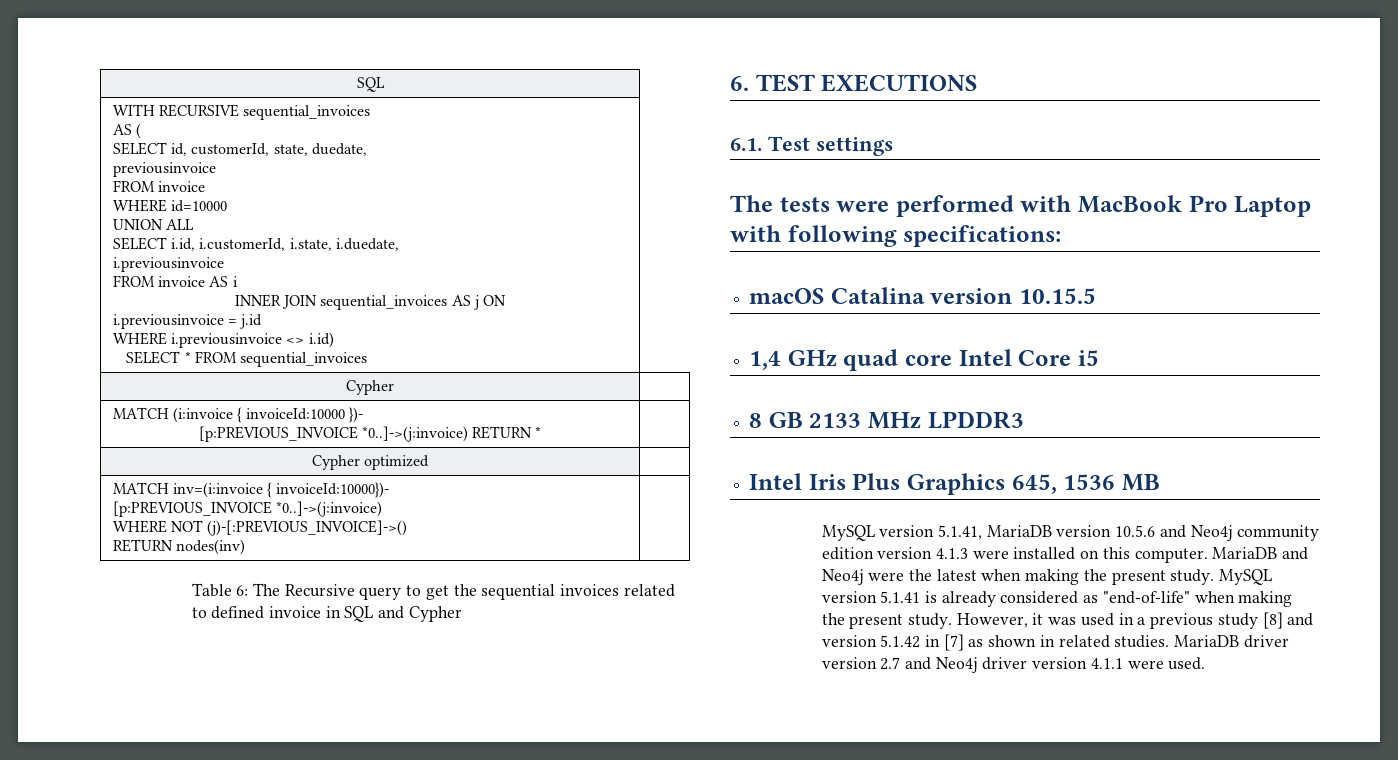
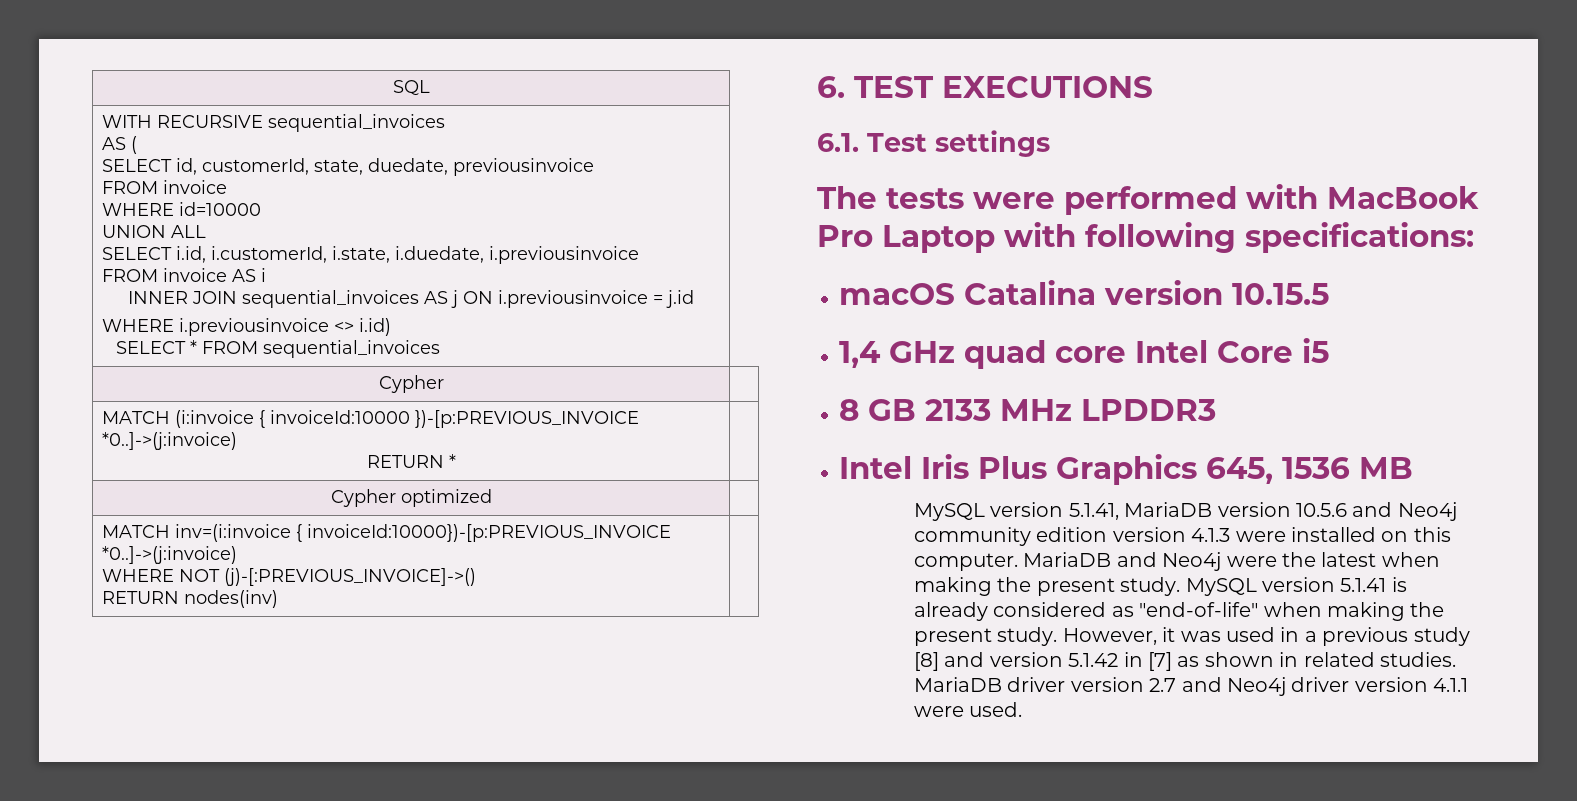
- SELECT id, customerId, state, duedate,
- previousinvoice
+ SELECT id, customerId, state, duedate, previousinvoice
- SELECT i.id, i.customerId, i.state, i.duedate,
- i.previousinvoice
+ SELECT i.id, i.customerId, i.state, i.duedate, i.previousinvoice
- INNER JOIN sequential_invoices AS j ON
- i.previousinvoice = j.id
+ INNER JOIN sequential_invoices AS j ON i.previousinvoice = j.id
- MATCH (i:invoice { invoiceId:10000 })-
- [p:PREVIOUS_INVOICE *0..]->(j:invoice) RETURN * |
+ MATCH (i:invoice { invoiceId:10000 })-[p:PREVIOUS_INVOICE *0..]->(j:invoice)
+ RETURN * |
- MATCH inv=(i:invoice { invoiceId:10000})-
- [p:PREVIOUS_INVOICE *0..]->(j:invoice)
+ MATCH inv=(i:invoice { invoiceId:10000})-[p:PREVIOUS_INVOICE *0..]->(j:invoice)
- Table 6: The Recursive query to get the sequential invoices related to defined invoice in SQL and Cypher

